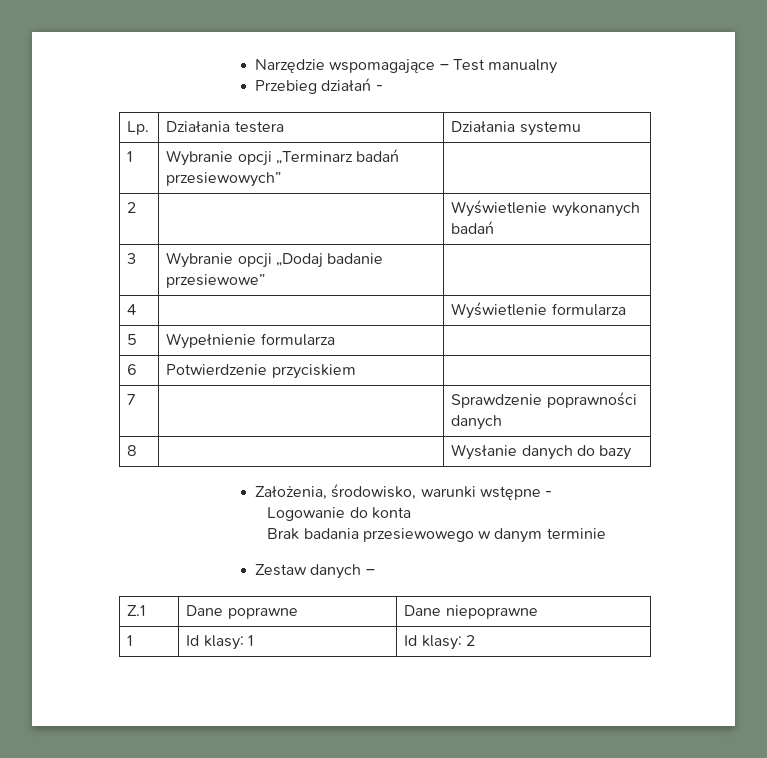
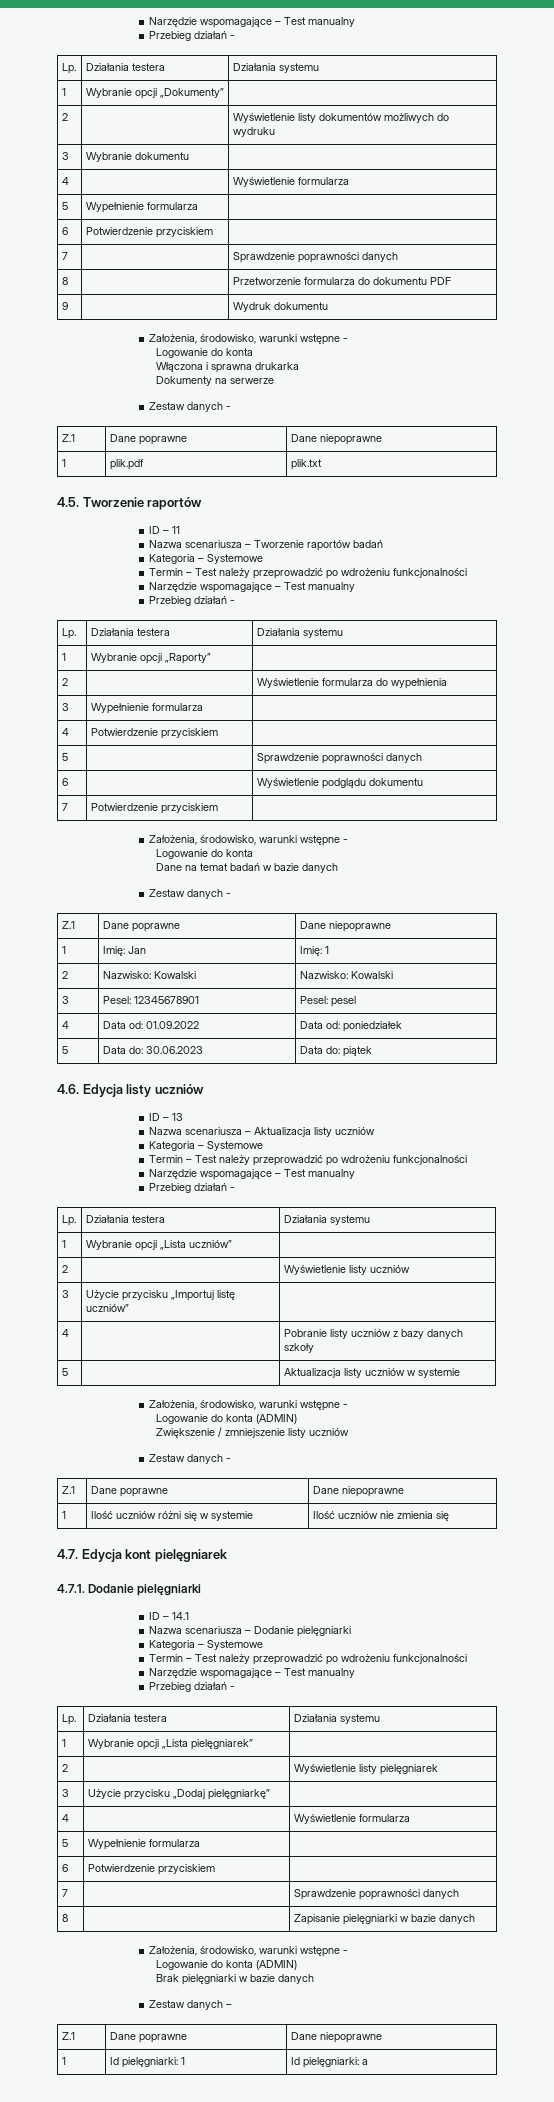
- 1 | Wybranie opcji „Terminarz badań przesiewowych” |
- 2 | | Wyświetlenie wykonanych badań
- 3 | Wybranie opcji „Dodaj badanie przesiewowe” |
+ 1 | Wybranie opcji „Dokumenty” |
+ 2 | | Wyświetlenie listy dokumentów możliwych do wydruku
+ 3 | Wybranie dokumentu |
- 8 | | Wysłanie danych do bazy
+ 8 | | Przetworzenie formularza do dokumentu PDF
+ 9 | | Wydruk dokumentu
  Założenia, środowisko, warunki wstępne -
  Logowanie do konta
- Brak badania przesiewowego w danym terminie
+ Włączona i sprawna drukarka
+ Dokumenty na serwerze
+ Zestaw danych -
+ Z.1 | Dane poprawne | Dane niepoprawne
+ 1 | plik.pdf | plik.txt
+ 4.5. Tworzenie raportów
+ ID – 11
+ Nazwa scenariusza – Tworzenie raportów badań
+ Kategoria – Systemowe
+ Termin – Test należy przeprowadzić po wdrożeniu funkcjonalności
+ Narzędzie wspomagające – Test manualny
+ Przebieg działań -
+ Lp. | Działania testera | Działania systemu
+ 1 | Wybranie opcji „Raporty” |
+ 2 | | Wyświetlenie formularza do wypełnienia
+ 3 | Wypełnienie formularza |
+ 4 | Potwierdzenie przyciskiem |
+ 5 | | Sprawdzenie poprawności danych
+ 6 | | Wyświetlenie podglądu dokumentu
+ 7 | Potwierdzenie przyciskiem |
+ Założenia, środowisko, warunki wstępne -
+ Logowanie do konta
+ Dane na temat badań w bazie danych
+ Zestaw danych -
+ Z.1 | Dane poprawne | Dane niepoprawne
+ 1 | Imię: Jan | Imię: 1
+ 2 | Nazwisko: Kowalski | Nazwisko: Kowalski
+ 3 | Pesel: 12345678901 | Pesel: pesel
+ 4 | Data od: 01.09.2022 | Data od: poniedziałek
+ 5 | Data do: 30.06.2023 | Data do: piątek
+ 4.6. Edycja listy uczniów
+ ID – 13
+ Nazwa scenariusza – Aktualizacja listy uczniów
+ Kategoria – Systemowe
+ Termin – Test należy przeprowadzić po wdrożeniu funkcjonalności
+ Narzędzie wspomagające – Test manualny
+ Przebieg działań -
+ Lp. | Działania testera | Działania systemu
+ 1 | Wybranie opcji „Lista uczniów” |
+ 2 | | Wyświetlenie listy uczniów
+ 3 | Użycie przycisku „Importuj listę uczniów” |
+ 4 | | Pobranie listy uczniów z bazy danych szkoły
+ 5 | | Aktualizacja listy uczniów w systemie
+ Założenia, środowisko, warunki wstępne -
+ Logowanie do konta (ADMIN)
+ Zwiększenie / zmniejszenie listy uczniów
+ Zestaw danych -
+ Z.1 | Dane poprawne | Dane niepoprawne
+ 1 | Ilość uczniów różni się w systemie | Ilość uczniów nie zmienia się
+ 4.7. Edycja kont pielęgniarek
+ 4.7.1. Dodanie pielęgniarki
+ ID – 14.1
+ Nazwa scenariusza – Dodanie pielęgniarki
+ Kategoria – Systemowe
+ Termin – Test należy przeprowadzić po wdrożeniu funkcjonalności
+ Narzędzie wspomagające – Test manualny
+ Przebieg działań -
+ Lp. | Działania testera | Działania systemu
+ 1 | Wybranie opcji „Lista pielęgniarek” |
+ 2 | | Wyświetlenie listy pielęgniarek
+ 3 | Użycie przycisku „Dodaj pielęgniarkę” |
+ 4 | | Wyświetlenie formularza
+ 5 | Wypełnienie formularza |
+ 6 | Potwierdzenie przyciskiem |
+ 7 | | Sprawdzenie poprawności danych
+ 8 | | Zapisanie pielęgniarki w bazie danych
+ Założenia, środowisko, warunki wstępne -
+ Logowanie do konta (ADMIN)
+ Brak pielęgniarki w bazie danych
- 1 | Id klasy: 1 | Id klasy: 2
+ 1 | Id pielęgniarki: 1 | Id pielęgniarki: a

